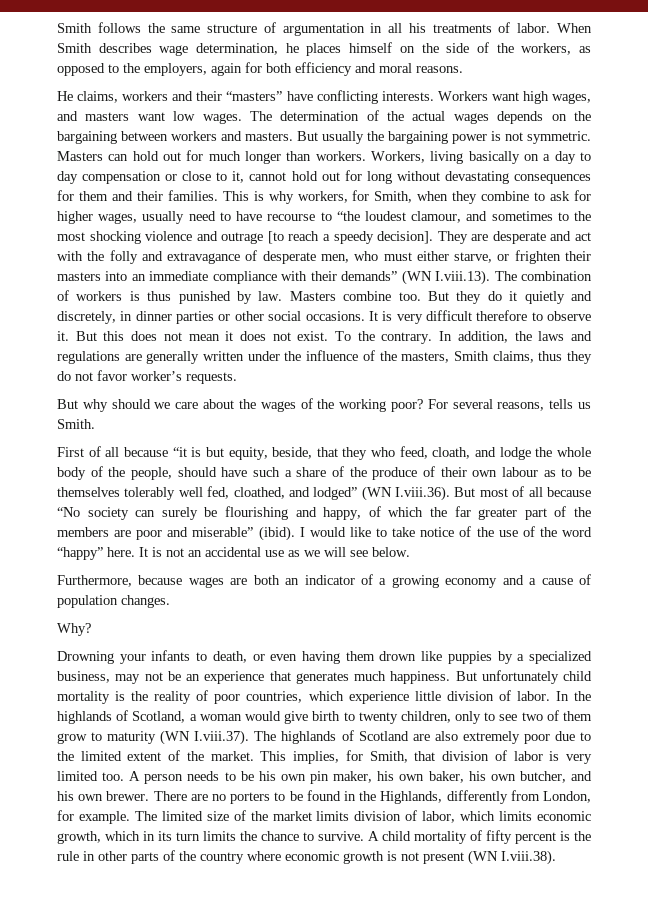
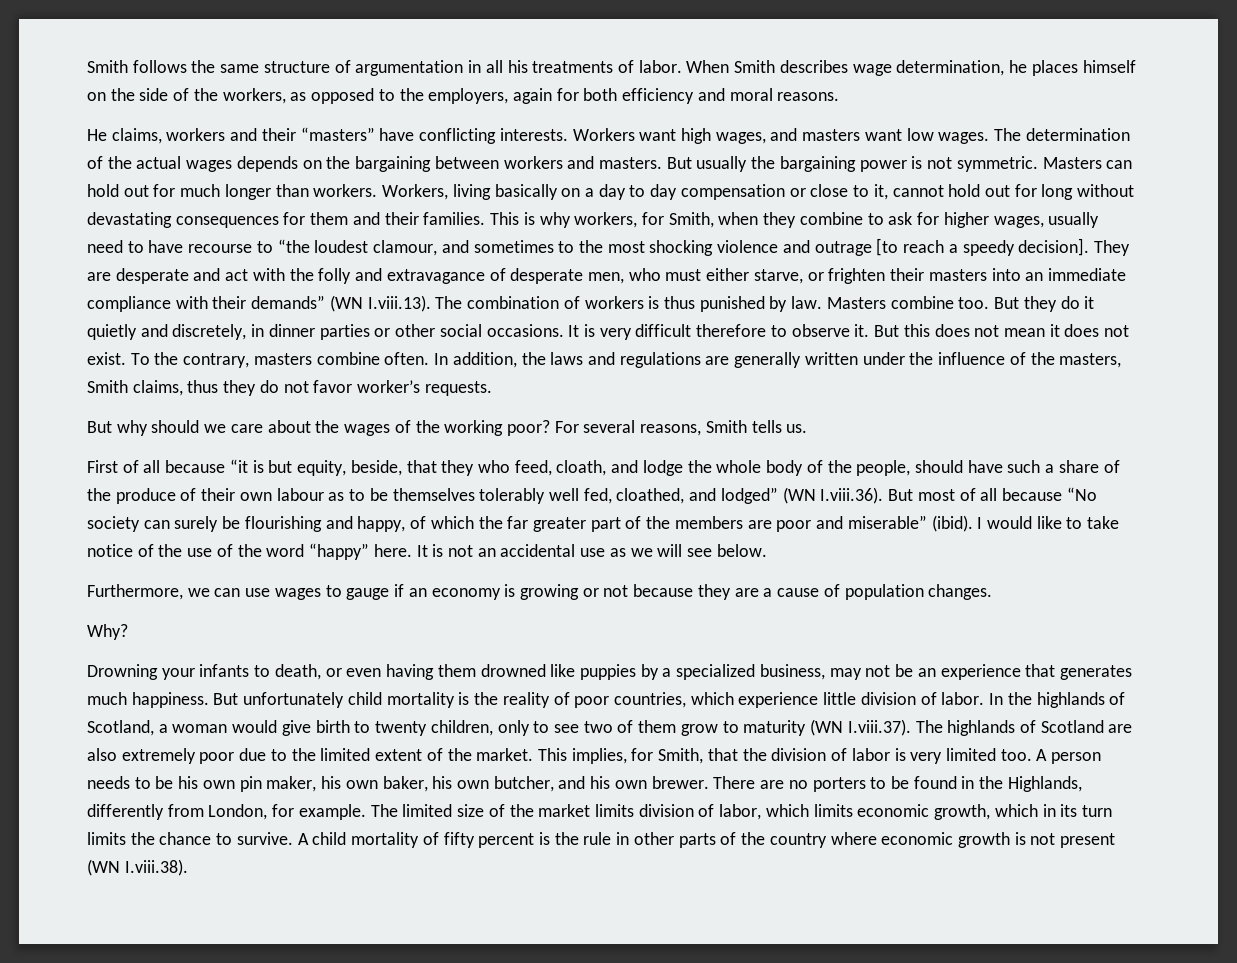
- To the contrary.
+ To the contrary, masters combine often.
- For several reasons, tells us Smith.
+ For several reasons, Smith tells us.
- Furthermore, because wages are both an indicator of a growing economy and a cause of population changes.
+ Furthermore, we can use wages to gauge if an economy is growing or not because they are a cause of population changes.
- Drowning your infants to death, or even having them drown like puppies by a specialized business, may not be an experience that generates much happiness.
+ Drowning your infants to death, or even having them drowned like puppies by a specialized business, may not be an experience that generates much happiness.
- This implies, for Smith, that division of labor is very limited too.
+ This implies, for Smith, that the division of labor is very limited too.

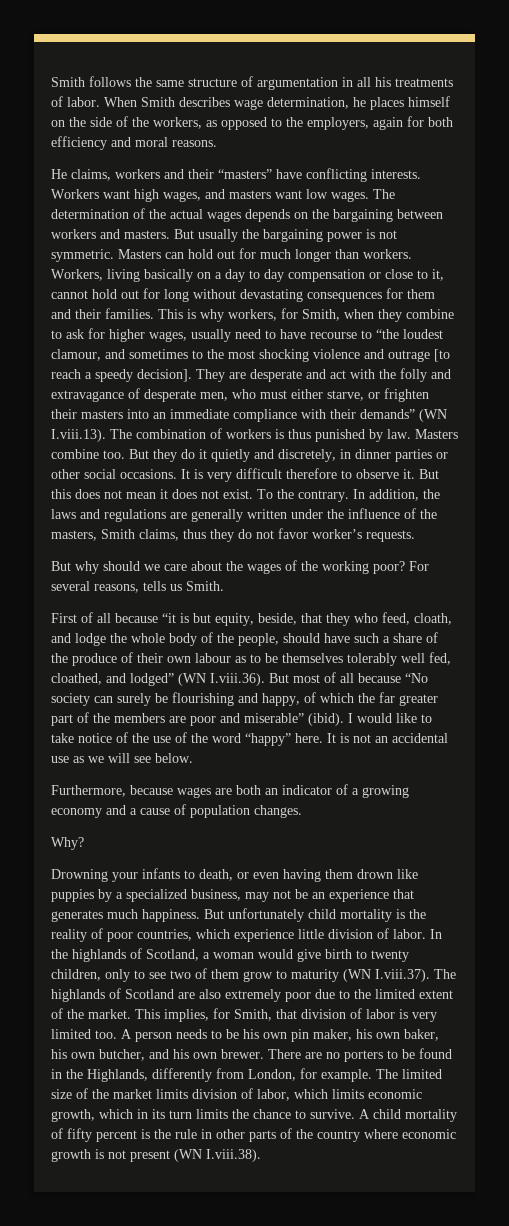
- To the contrary, masters combine often.
+ To the contrary.
- For several reasons, Smith tells us.
+ For several reasons, tells us Smith.
- Furthermore, we can use wages to gauge if an economy is growing or not because they are a cause of population changes.
+ Furthermore, because wages are both an indicator of a growing economy and a cause of population changes.
- Drowning your infants to death, or even having them drowned like puppies by a specialized business, may not be an experience that generates much happiness.
+ Drowning your infants to death, or even having them drown like puppies by a specialized business, may not be an experience that generates much happiness.
- This implies, for Smith, that the division of labor is very limited too.
+ This implies, for Smith, that division of labor is very limited too.

